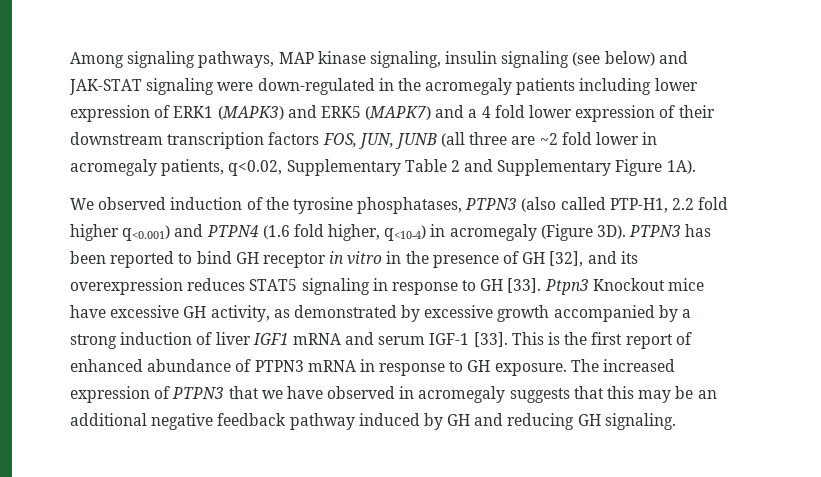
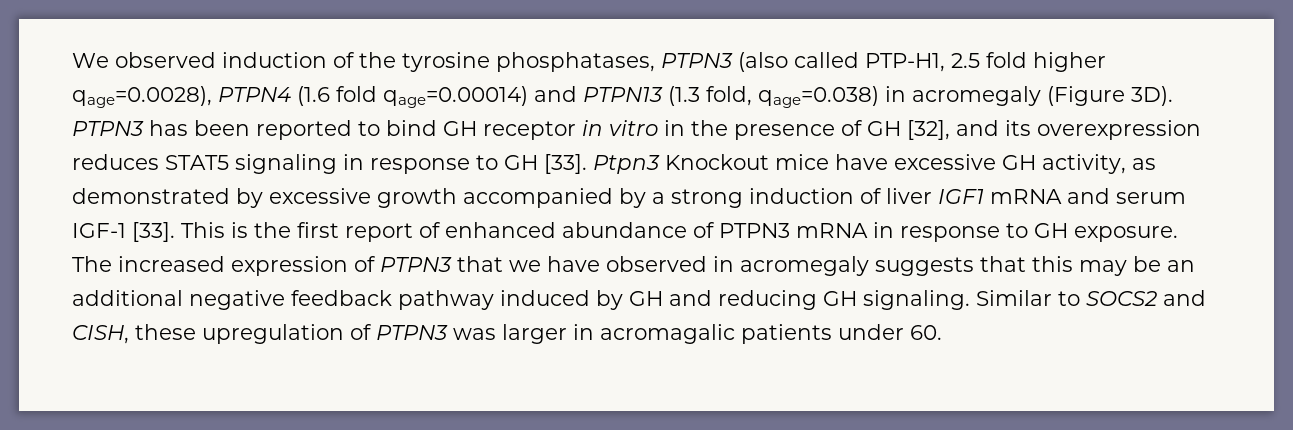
- Among signaling pathways, MAP kinase signaling, insulin signaling (see below) and JAK-STAT signaling were down-regulated in the acromegaly patients including lower expression of ERK1 (MAPK3) and ERK5 (MAPK7) and a 4 fold lower expression of their downstream transcription factors FOS, JUN, JUNB (all three are ~2 fold lower in acromegaly patients, q<0.02, Supplementary Table 2 and Supplementary Figure 1A).
- We observed induction of the tyrosine phosphatases, PTPN3 (also called PTP-H1, 2.2 fold higher q<0.001) and PTPN4 (1.6 fold higher, q<10-4) in acromegaly (Figure 3D).
+ We observed induction of the tyrosine phosphatases, PTPN3 (also called PTP-H1, 2.5 fold higher qage=0.0028), PTPN4 (1.6 fold qage=0.00014) and PTPN13 (1.3 fold, qage=0.038) in acromegaly (Figure 3D).
+ Similar to SOCS2 and CISH, these upregulation of PTPN3 was larger in acromagalic patients under 60.

